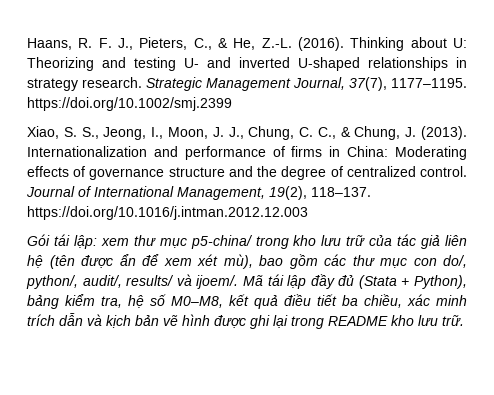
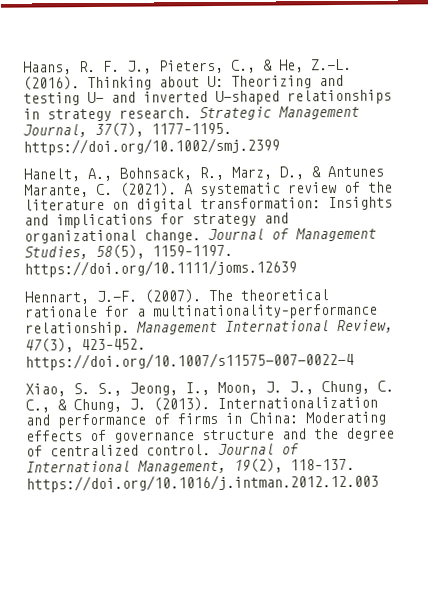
+ Hanelt, A., Bohnsack, R., Marz, D., & Antunes Marante, C. (2021). A systematic review of the literature on digital transformation: Insights and implications for strategy and organizational change. Journal of Management Studies, 58(5), 1159–1197. https://doi.org/10.1111/joms.12639
+ Hennart, J.-F. (2007). The theoretical rationale for a multinationality–performance relationship. Management International Review, 47(3), 423–452. https://doi.org/10.1007/s11575-007-0022-4
- Gói tái lập: xem thư mục p5-china/ trong kho lưu trữ của tác giả liên hệ (tên được ẩn để xem xét mù), bao gồm các thư mục con do/, python/, audit/, results/ và ijoem/. Mã tái lập đầy đủ (Stata + Python), bảng kiểm tra, hệ số M0–M8, kết quả điều tiết ba chiều, xác minh trích dẫn và kịch bản vẽ hình được ghi lại trong README kho lưu trữ.

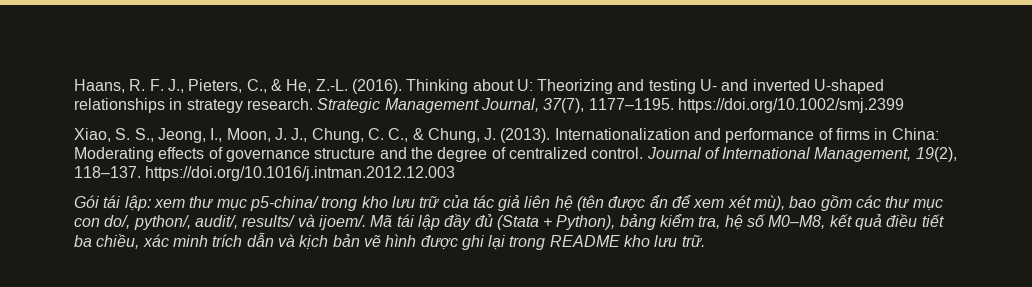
- Hanelt, A., Bohnsack, R., Marz, D., & Antunes Marante, C. (2021). A systematic review of the literature on digital transformation: Insights and implications for strategy and organizational change. Journal of Management Studies, 58(5), 1159–1197. https://doi.org/10.1111/joms.12639
- Hennart, J.-F. (2007). The theoretical rationale for a multinationality–performance relationship. Management International Review, 47(3), 423–452. https://doi.org/10.1007/s11575-007-0022-4
+ Gói tái lập: xem thư mục p5-china/ trong kho lưu trữ của tác giả liên hệ (tên được ẩn để xem xét mù), bao gồm các thư mục con do/, python/, audit/, results/ và ijoem/. Mã tái lập đầy đủ (Stata + Python), bảng kiểm tra, hệ số M0–M8, kết quả điều tiết ba chiều, xác minh trích dẫn và kịch bản vẽ hình được ghi lại trong README kho lưu trữ.

